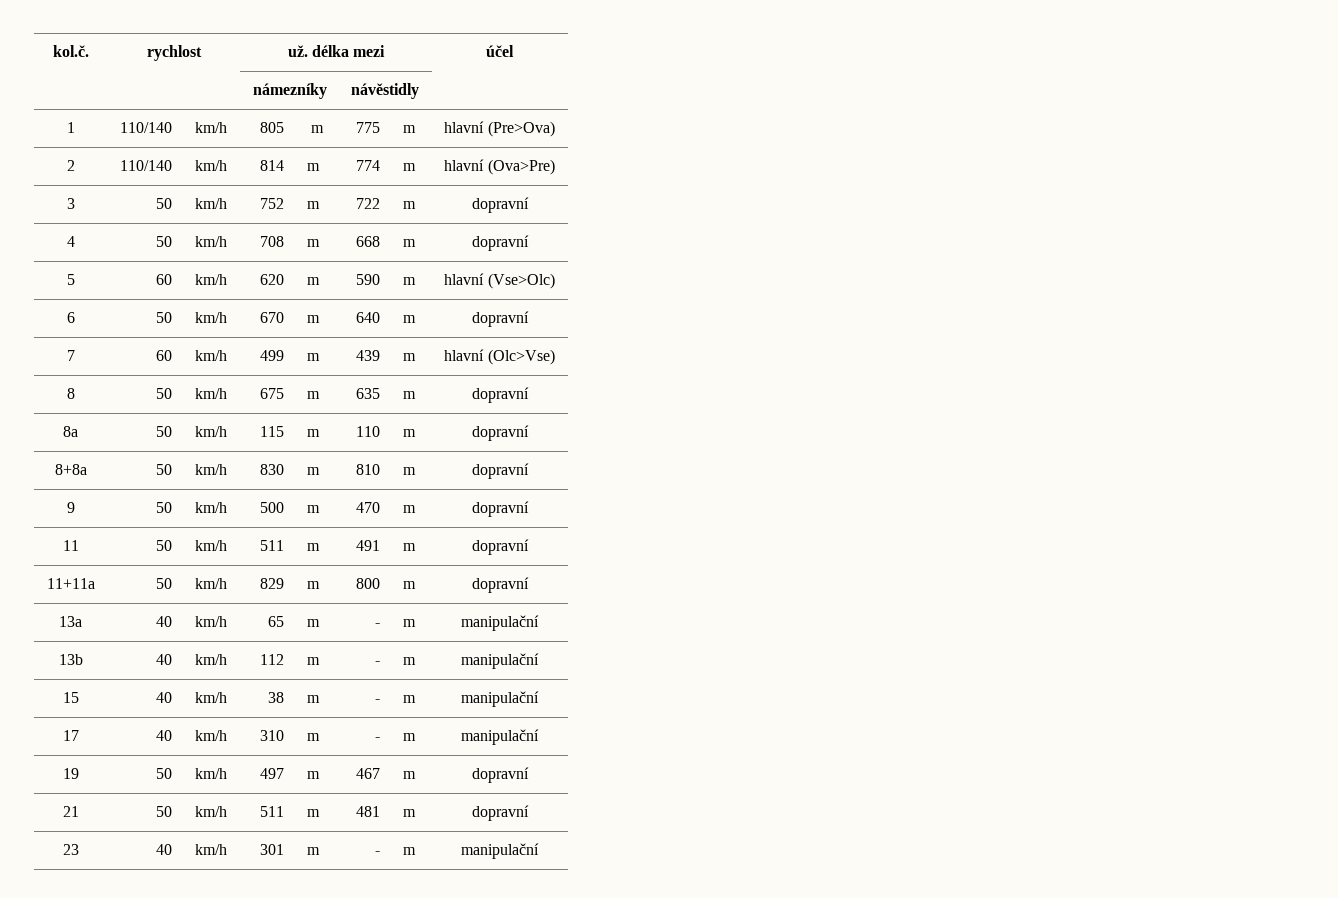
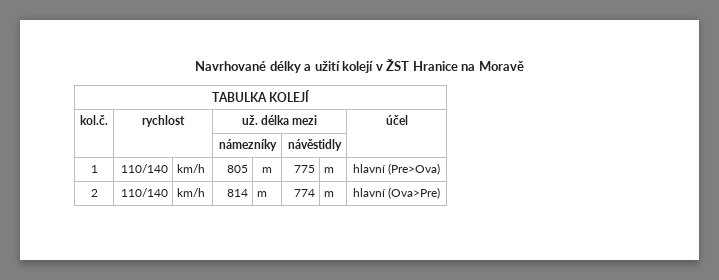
+ Navrhované délky a užití kolejí v ŽST Hranice na Moravě
+ TABULKA KOLEJÍ
- 3 | 50 | km/h | 752 | m | 722 | m | dopravní
- 4 | 50 | km/h | 708 | m | 668 | m | dopravní
- 5 | 60 | km/h | 620 | m | 590 | m | hlavní (Vse>Olc)
- 6 | 50 | km/h | 670 | m | 640 | m | dopravní
- 7 | 60 | km/h | 499 | m | 439 | m | hlavní (Olc>Vse)
- 8 | 50 | km/h | 675 | m | 635 | m | dopravní
- 8a | 50 | km/h | 115 | m | 110 | m | dopravní
- 8+8a | 50 | km/h | 830 | m | 810 | m | dopravní
- 9 | 50 | km/h | 500 | m | 470 | m | dopravní
- 11 | 50 | km/h | 511 | m | 491 | m | dopravní
- 11+11a | 50 | km/h | 829 | m | 800 | m | dopravní
- 13a | 40 | km/h | 65 | m | - | m | manipulační
- 13b | 40 | km/h | 112 | m | - | m | manipulační
- 15 | 40 | km/h | 38 | m | - | m | manipulační
- 17 | 40 | km/h | 310 | m | - | m | manipulační
- 19 | 50 | km/h | 497 | m | 467 | m | dopravní
- 21 | 50 | km/h | 511 | m | 481 | m | dopravní
- 23 | 40 | km/h | 301 | m | - | m | manipulační

